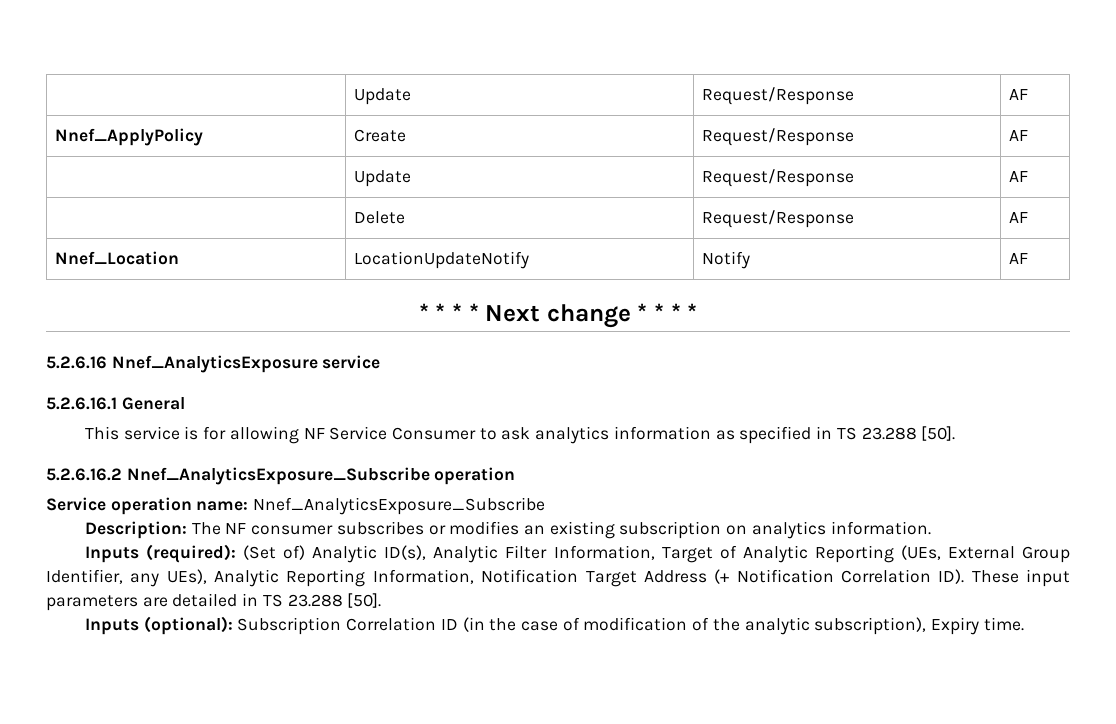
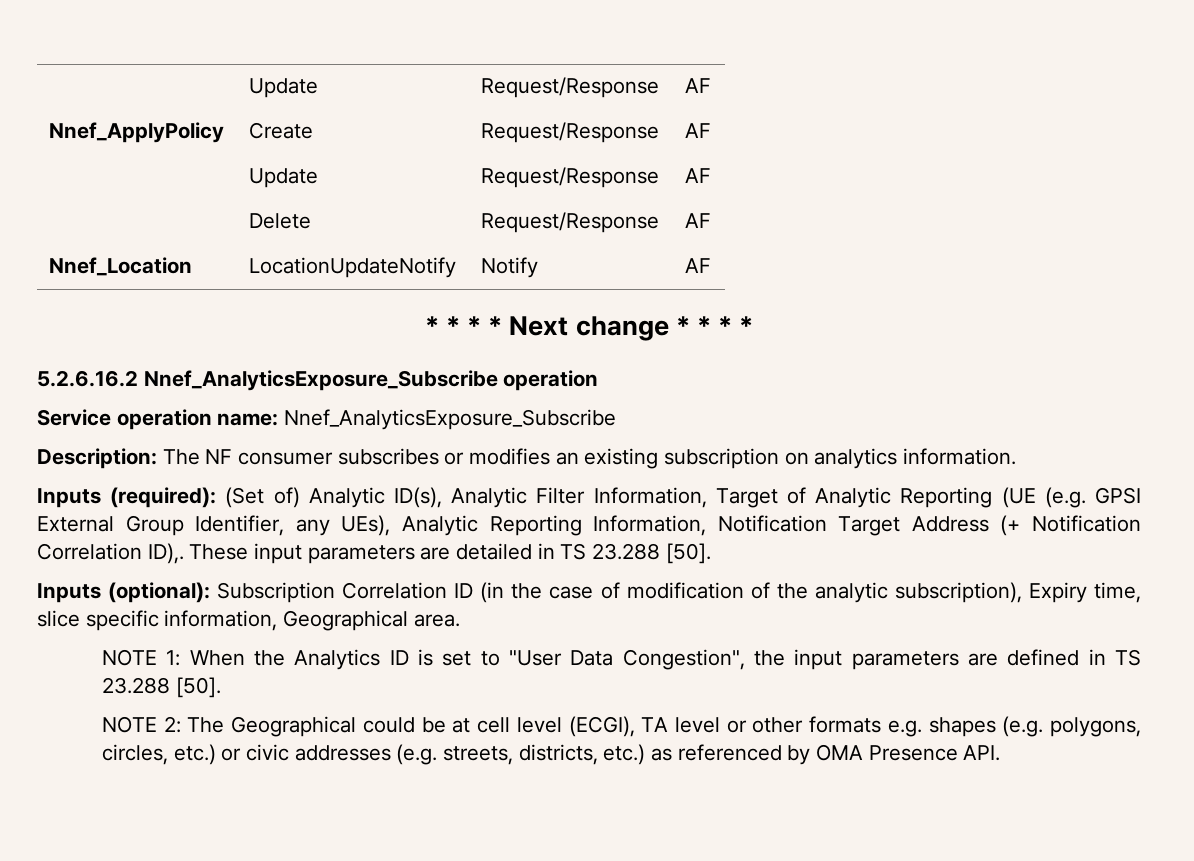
- 5.2.6.16 Nnef_AnalyticsExposure service
- 5.2.6.16.1 General
- This service is for allowing NF Service Consumer to ask analytics information as specified in TS 23.288 [50].
- Inputs (required): (Set of) Analytic ID(s), Analytic Filter Information, Target of Analytic Reporting (UEs, External Group Identifier, any UEs), Analytic Reporting Information, Notification Target Address (+ Notification Correlation ID). These input parameters are detailed in TS 23.288 [50].
+ Inputs (required): (Set of) Analytic ID(s), Analytic Filter Information, Target of Analytic Reporting (UE (e.g. GPSI External Group Identifier, any UEs), Analytic Reporting Information, Notification Target Address (+ Notification Correlation ID),. These input parameters are detailed in TS 23.288 [50].
- Inputs (optional): Subscription Correlation ID (in the case of modification of the analytic subscription), Expiry time.
+ Inputs (optional): Subscription Correlation ID (in the case of modification of the analytic subscription), Expiry time, slice specific information, Geographical area.
+ NOTE 1: When the Analytics ID is set to "User Data Congestion", the input parameters are defined in TS 23.288 [50].
+ NOTE 2: The Geographical could be at cell level (ECGI), TA level or other formats e.g. shapes (e.g. polygons, circles, etc.) or civic addresses (e.g. streets, districts, etc.) as referenced by OMA Presence API.

